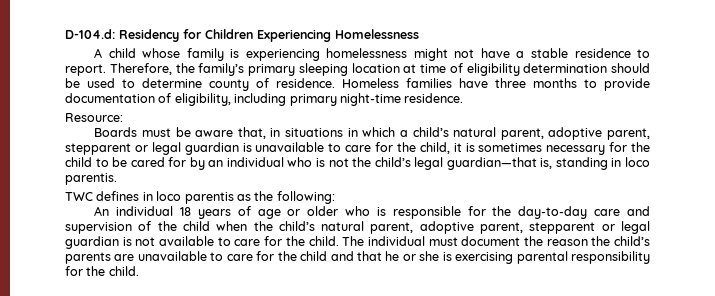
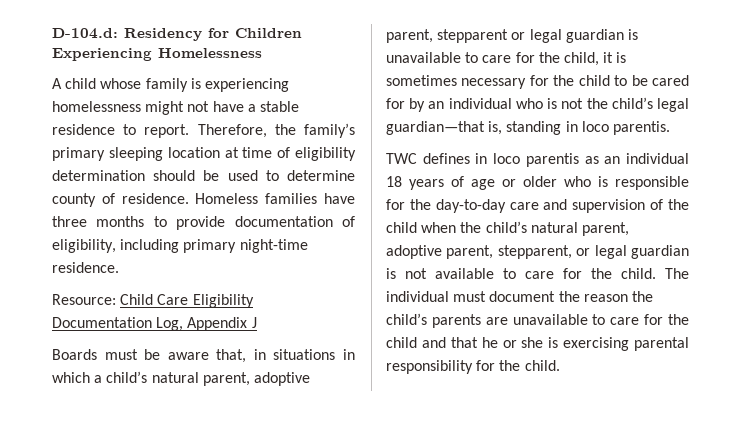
- Resource:
+ Resource: Child Care Eligibility Documentation Log, Appendix J
- TWC defines in loco parentis as the following:
- An individual 18 years of age or older who is responsible for the day-to-day care and supervision of the child when the child’s natural parent, adoptive parent, stepparent or legal guardian is not available to care for the child.
+ TWC defines in loco parentis as an individual 18 years of age or older who is responsible for the day-to-day care and supervision of the child when the child’s natural parent, adoptive parent, stepparent, or legal guardian is not available to care for the child.

